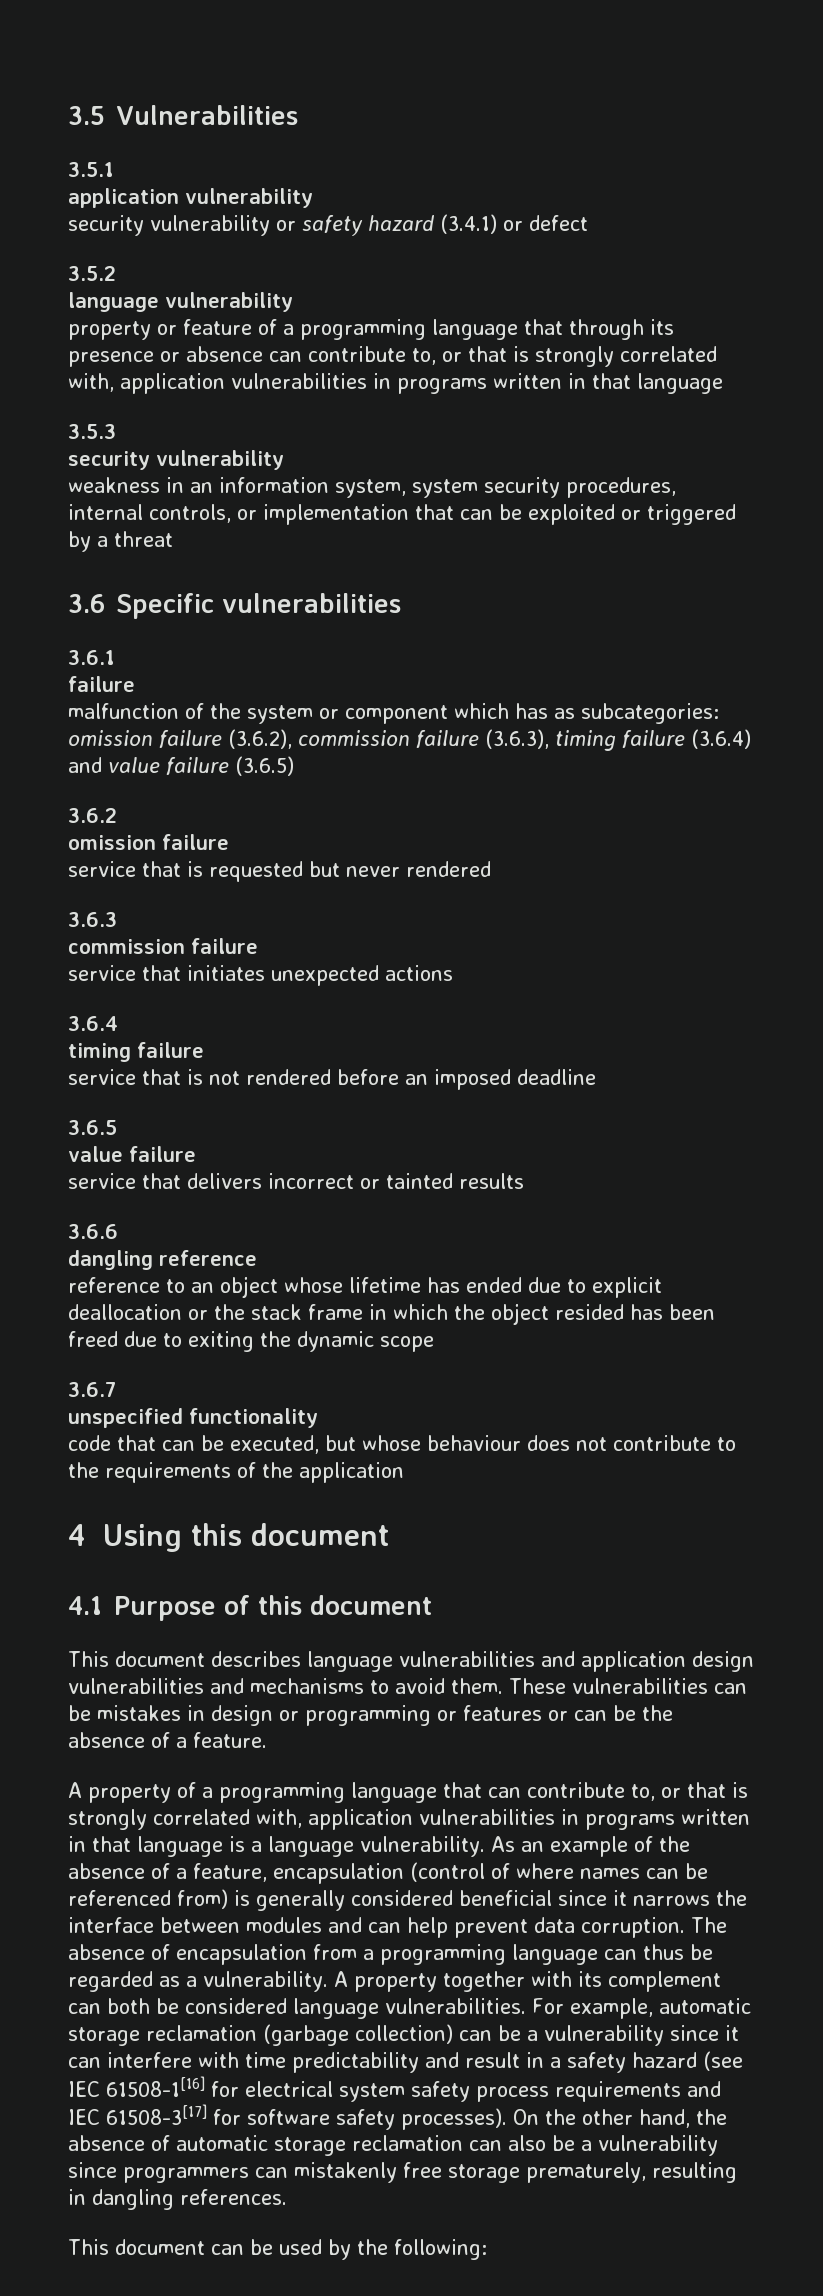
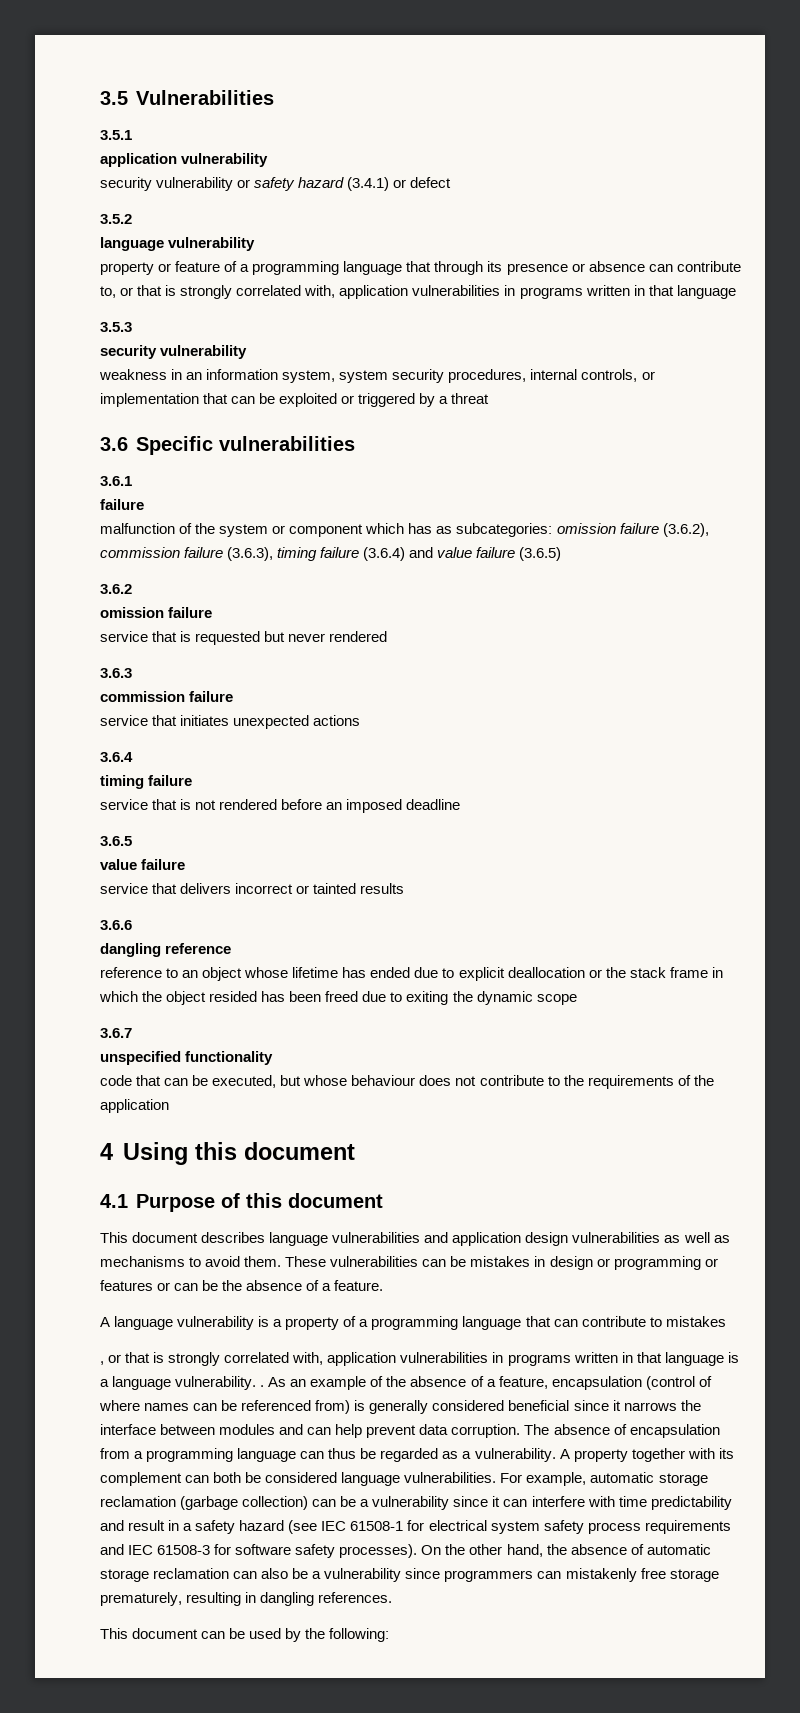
- This document describes language vulnerabilities and application design vulnerabilities and mechanisms to avoid them.
+ This document describes language vulnerabilities and application design vulnerabilities as well as mechanisms to avoid them.
- A property of a programming language that can contribute to, or that is strongly correlated with, application vulnerabilities in programs written in that language is a language vulnerability.
+ A language vulnerability is a property of a programming language that can contribute to mistakes
+ , or that is strongly correlated with, application vulnerabilities in programs written in that language is a language vulnerability. .
- For example, automatic storage reclamation (garbage collection) can be a vulnerability since it can interfere with time predictability and result in a safety hazard (see IEC 61508-1[16] for electrical system safety process requirements and IEC 61508-3[17] for software safety processes).
+ For example, automatic storage reclamation (garbage collection) can be a vulnerability since it can interfere with time predictability and result in a safety hazard (see IEC 61508-1 for electrical system safety process requirements and IEC 61508-3 for software safety processes).

